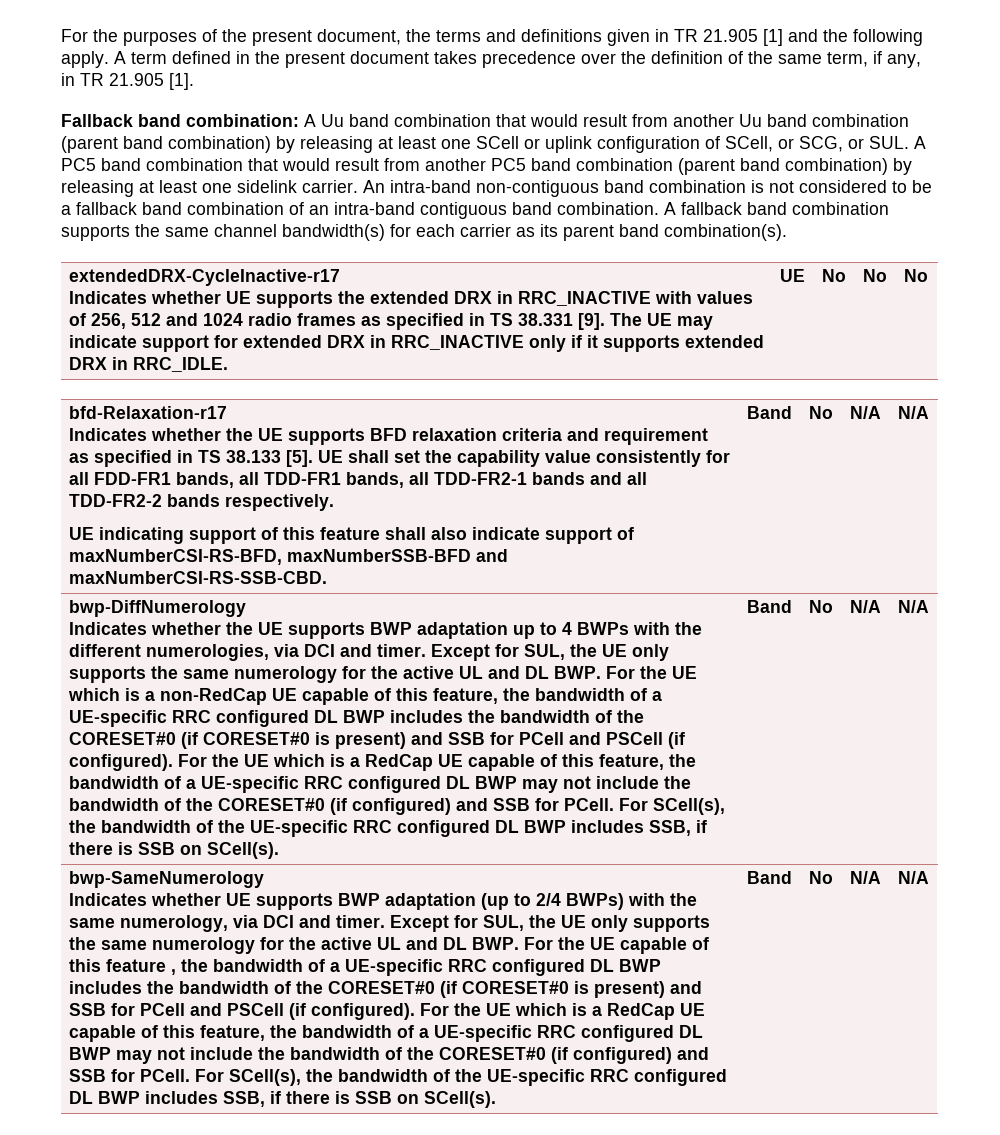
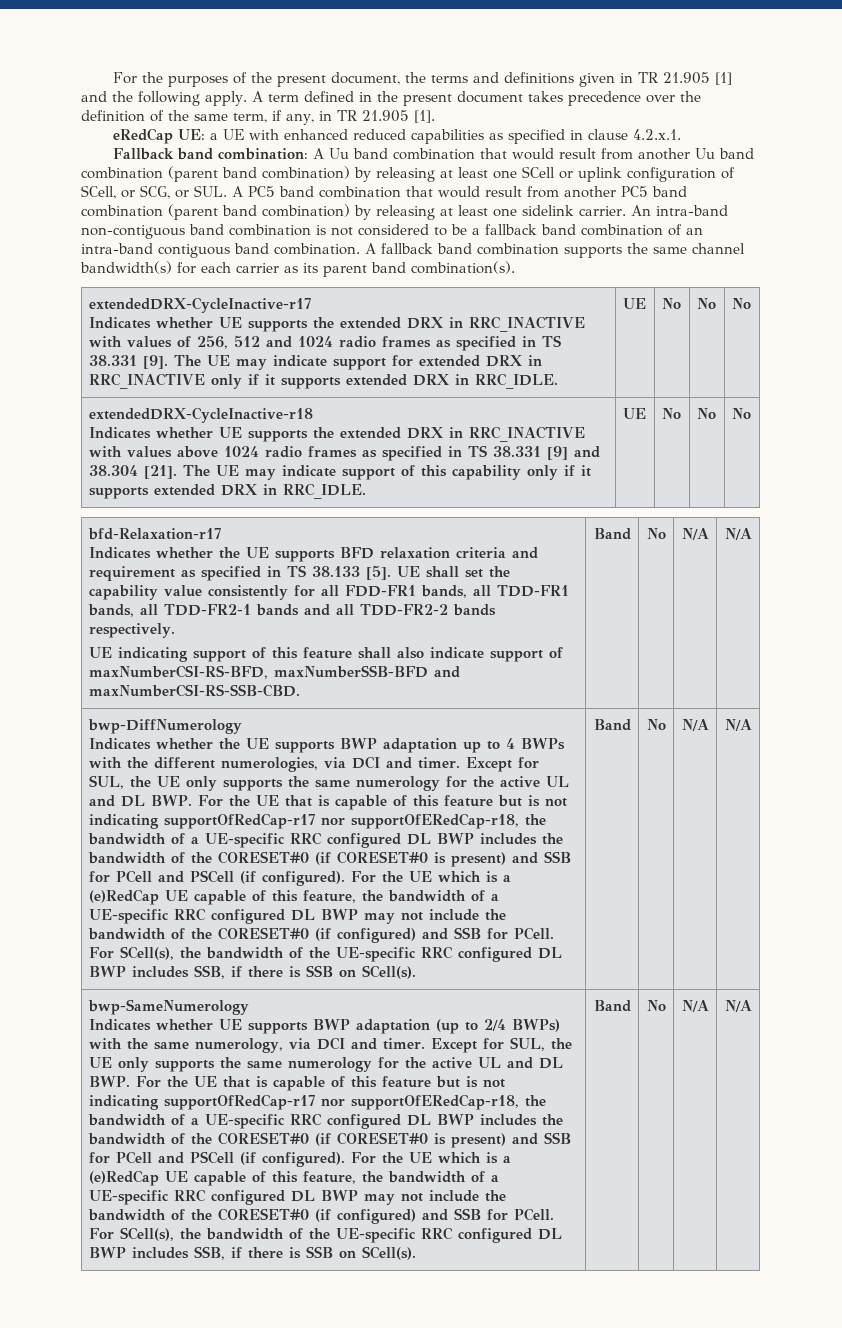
+ eRedCap UE: a UE with enhanced reduced capabilities as specified in clause 4.2.x.1.
+ extendedDRX-CycleInactive-r18
+ Indicates whether UE supports the extended DRX in RRC_INACTIVE with values above 1024 radio frames as specified in TS 38.331 [9] and 38.304 [21]. The UE may indicate support of this capability only if it supports extended DRX in RRC_IDLE. | UE | No | No | No
- Indicates whether the UE supports BWP adaptation up to 4 BWPs with the different numerologies, via DCI and timer. Except for SUL, the UE only supports the same numerology for the active UL and DL BWP. For the UE which is a non-RedCap UE capable of this feature, the bandwidth of a UE-specific RRC configured DL BWP includes the bandwidth of the CORESET#0 (if CORESET#0 is present) and SSB for PCell and PSCell (if configured). For the UE which is a RedCap UE capable of this feature, the bandwidth of a UE-specific RRC configured DL BWP may not include the bandwidth of the CORESET#0 (if configured) and SSB for PCell.
+ Indicates whether the UE supports BWP adaptation up to 4 BWPs with the different numerologies, via DCI and timer. Except for SUL, the UE only supports the same numerology for the active UL and DL BWP. For the UE that is capable of this feature but is not indicating supportOfRedCap-r17 nor supportOfERedCap-r18, the bandwidth of a UE-specific RRC configured DL BWP includes the bandwidth of the CORESET#0 (if CORESET#0 is present) and SSB for PCell and PSCell (if configured). For the UE which is a (e)RedCap UE capable of this feature, the bandwidth of a UE-specific RRC configured DL BWP may not include the bandwidth of the CORESET#0 (if configured) and SSB for PCell.
- Indicates whether UE supports BWP adaptation (up to 2/4 BWPs) with the same numerology, via DCI and timer. Except for SUL, the UE only supports the same numerology for the active UL and DL BWP. For the UE capable of this feature , the bandwidth of a UE-specific RRC configured DL BWP includes the bandwidth of the CORESET#0 (if CORESET#0 is present) and SSB for PCell and PSCell (if configured). For the UE which is a RedCap UE capable of this feature, the bandwidth of a UE-specific RRC configured DL BWP may not include the bandwidth of the CORESET#0 (if configured) and SSB for PCell.
+ Indicates whether UE supports BWP adaptation (up to 2/4 BWPs) with the same numerology, via DCI and timer. Except for SUL, the UE only supports the same numerology for the active UL and DL BWP. For the UE that is capable of this feature but is not indicating supportOfRedCap-r17 nor supportOfERedCap-r18, the bandwidth of a UE-specific RRC configured DL BWP includes the bandwidth of the CORESET#0 (if CORESET#0 is present) and SSB for PCell and PSCell (if configured). For the UE which is a (e)RedCap UE capable of this feature, the bandwidth of a UE-specific RRC configured DL BWP may not include the bandwidth of the CORESET#0 (if configured) and SSB for PCell.

